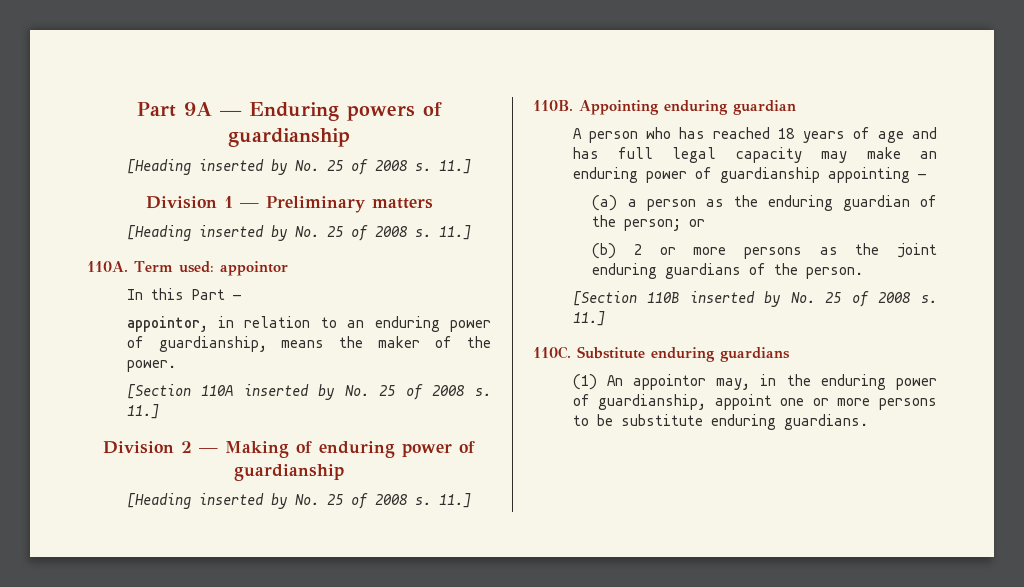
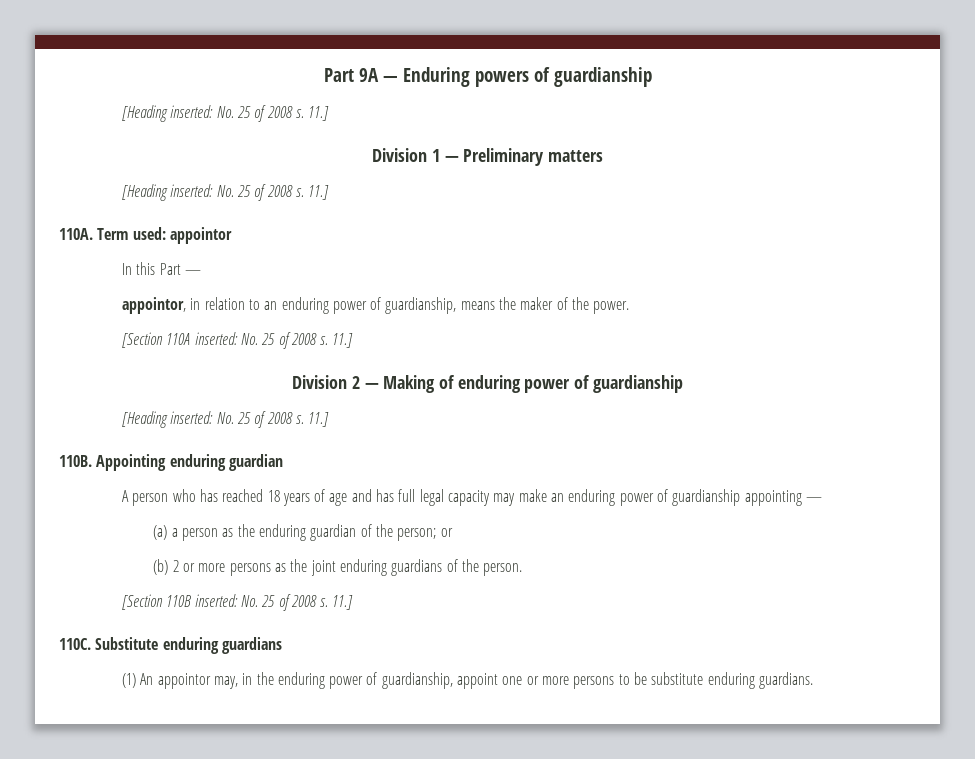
  Part 9A — Enduring powers of guardianship
- [Heading inserted by No. 25 of 2008 s.
+ [Heading inserted: No. 25 of 2008 s.
  Division 1 — Preliminary matters
- [Heading inserted by No. 25 of 2008 s.
+ [Heading inserted: No. 25 of 2008 s.
- [Section 110A inserted by No. 25 of 2008 s.
+ [Section 110A inserted: No. 25 of 2008 s.
  Division 2 — Making of enduring power of guardianship
- [Heading inserted by No. 25 of 2008 s.
+ [Heading inserted: No. 25 of 2008 s.
- [Section 110B inserted by No. 25 of 2008 s.
+ [Section 110B inserted: No. 25 of 2008 s.

